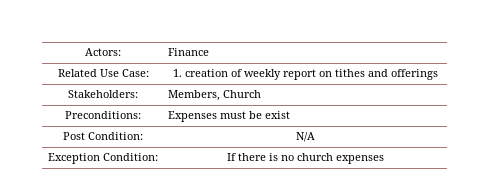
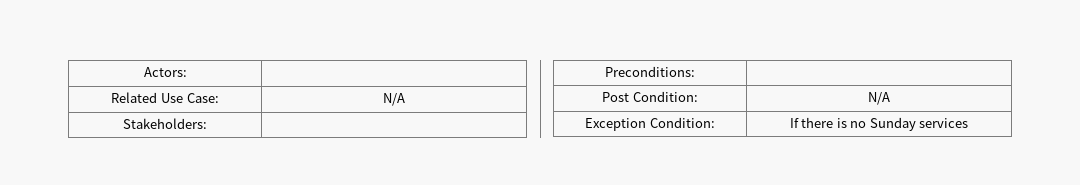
- Actors: | Finance
+ Actors: |
- Related Use Case: | 1. creation of weekly report on tithes and offerings
+ Related Use Case: | N/A
- Stakeholders: | Members, Church
+ Stakeholders: |
- Preconditions: | Expenses must be exist
+ Preconditions: |
- Exception Condition: | If there is no church expenses
+ Exception Condition: | If there is no Sunday services

